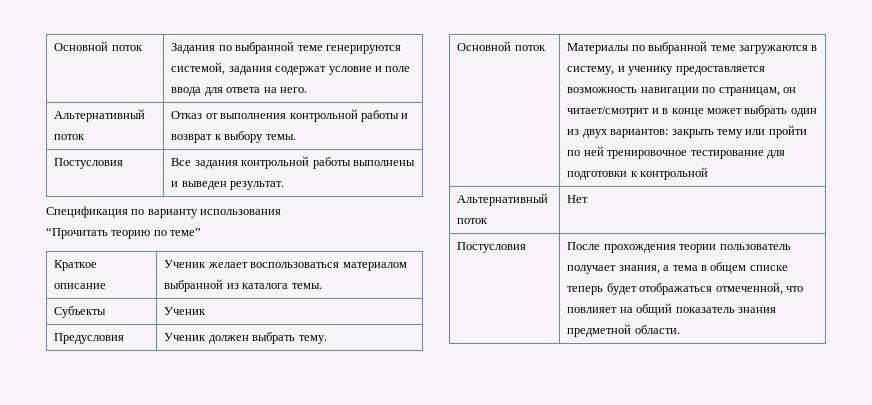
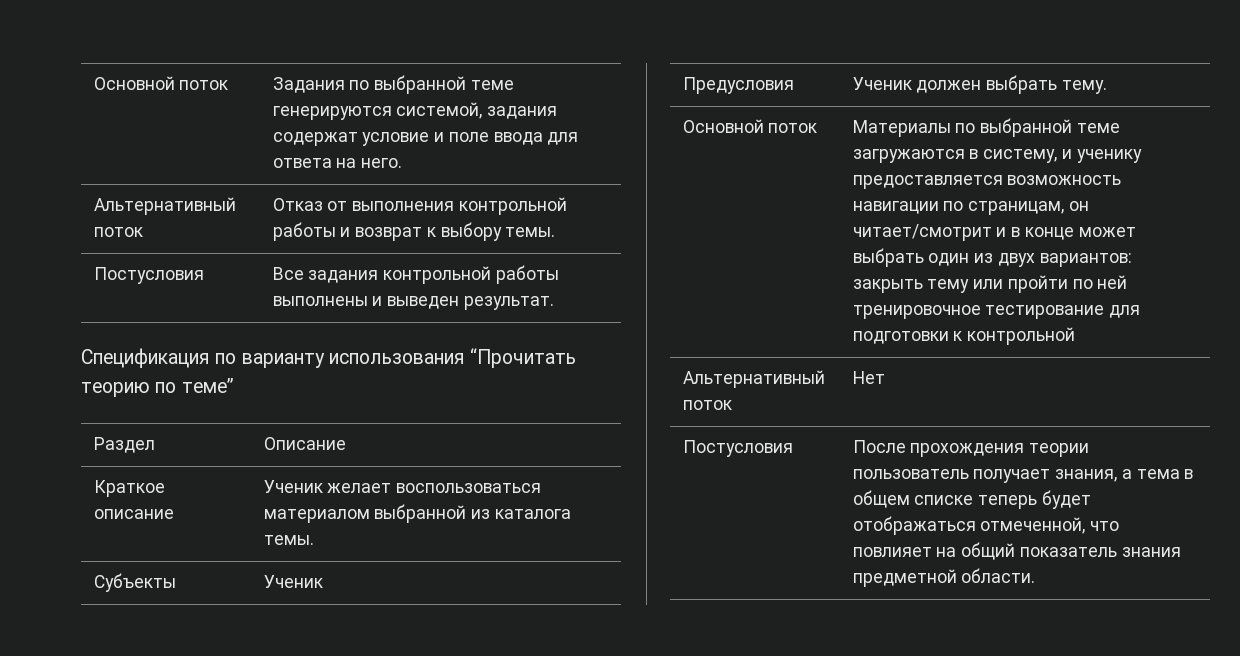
- Спецификация по варианту использования
- “Прочитать теорию по теме”
+ Спецификация по варианту использования “Прочитать теорию по теме”
+ Раздел | Описание

